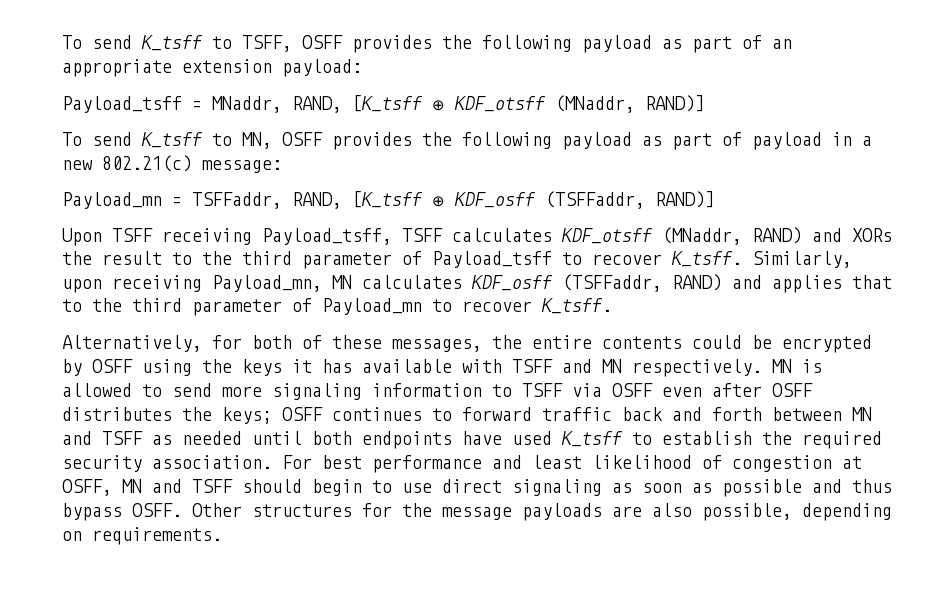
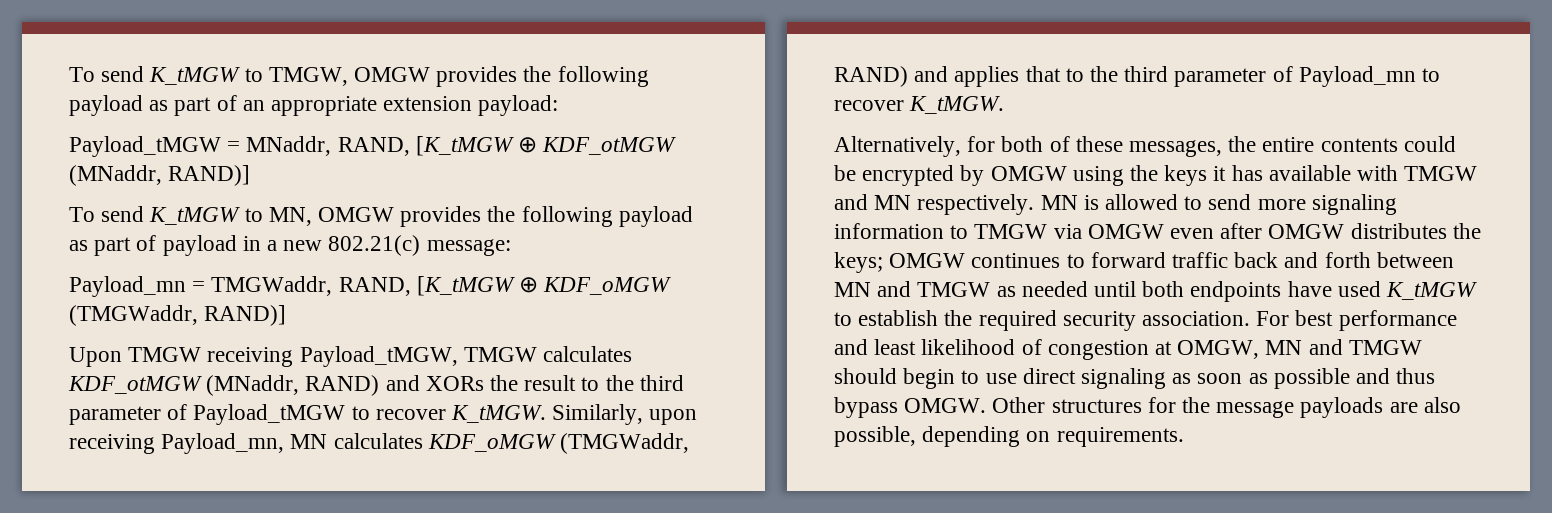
- To send K_tsff to TSFF, OSFF provides the following payload as part of an appropriate extension payload:
+ To send K_tMGW to TMGW, OMGW provides the following payload as part of an appropriate extension payload:
- Payload_tsff = MNaddr, RAND, [K_tsff ⊕ KDF_otsff (MNaddr, RAND)]
+ Payload_tMGW = MNaddr, RAND, [K_tMGW ⊕ KDF_otMGW (MNaddr, RAND)]
- To send K_tsff to MN, OSFF provides the following payload as part of payload in a new 802.21(c) message:
+ To send K_tMGW to MN, OMGW provides the following payload as part of payload in a new 802.21(c) message:
- Payload_mn = TSFFaddr, RAND, [K_tsff ⊕ KDF_osff (TSFFaddr, RAND)]
- Upon TSFF receiving Payload_tsff, TSFF calculates KDF_otsff (MNaddr, RAND) and XORs the result to the third parameter of Payload_tsff to recover K_tsff.
+ Payload_mn = TMGWaddr, RAND, [K_tMGW ⊕ KDF_oMGW (TMGWaddr, RAND)]
+ Upon TMGW receiving Payload_tMGW, TMGW calculates KDF_otMGW (MNaddr, RAND) and XORs the result to the third parameter of Payload_tMGW to recover K_tMGW.
- Similarly, upon receiving Payload_mn, MN calculates KDF_osff (TSFFaddr, RAND) and applies that to the third parameter of Payload_mn to recover K_tsff.
+ Similarly, upon receiving Payload_mn, MN calculates KDF_oMGW (TMGWaddr, RAND) and applies that to the third parameter of Payload_mn to recover K_tMGW.
- Alternatively, for both of these messages, the entire contents could be encrypted by OSFF using the keys it has available with TSFF and MN respectively.
+ Alternatively, for both of these messages, the entire contents could be encrypted by OMGW using the keys it has available with TMGW and MN respectively.
- MN is allowed to send more signaling information to TSFF via OSFF even after OSFF distributes the keys; OSFF continues to forward traffic back and forth between MN and TSFF as needed until both endpoints have used K_tsff to establish the required security association.
+ MN is allowed to send more signaling information to TMGW via OMGW even after OMGW distributes the keys; OMGW continues to forward traffic back and forth between MN and TMGW as needed until both endpoints have used K_tMGW to establish the required security association.
- For best performance and least likelihood of congestion at OSFF, MN and TSFF should begin to use direct signaling as soon as possible and thus bypass OSFF.
+ For best performance and least likelihood of congestion at OMGW, MN and TMGW should begin to use direct signaling as soon as possible and thus bypass OMGW.

